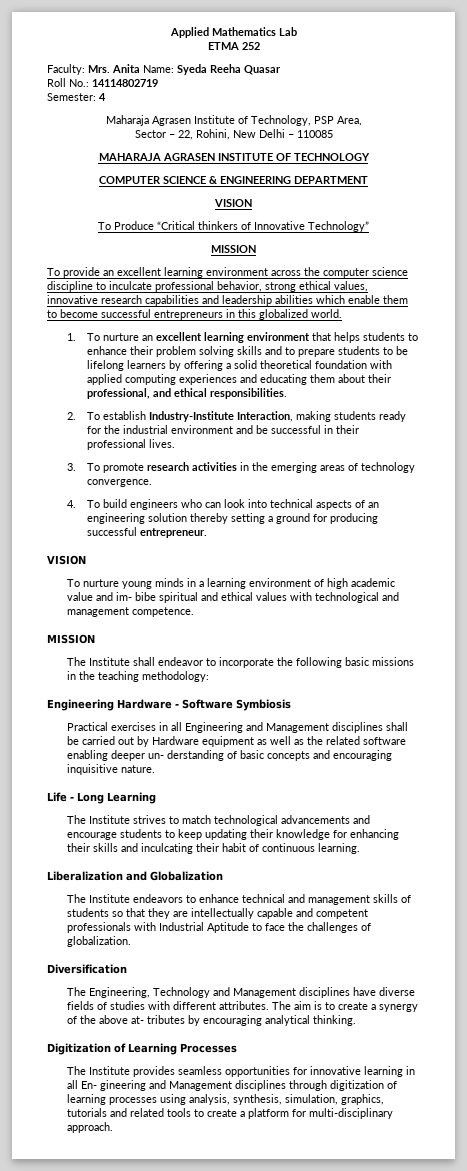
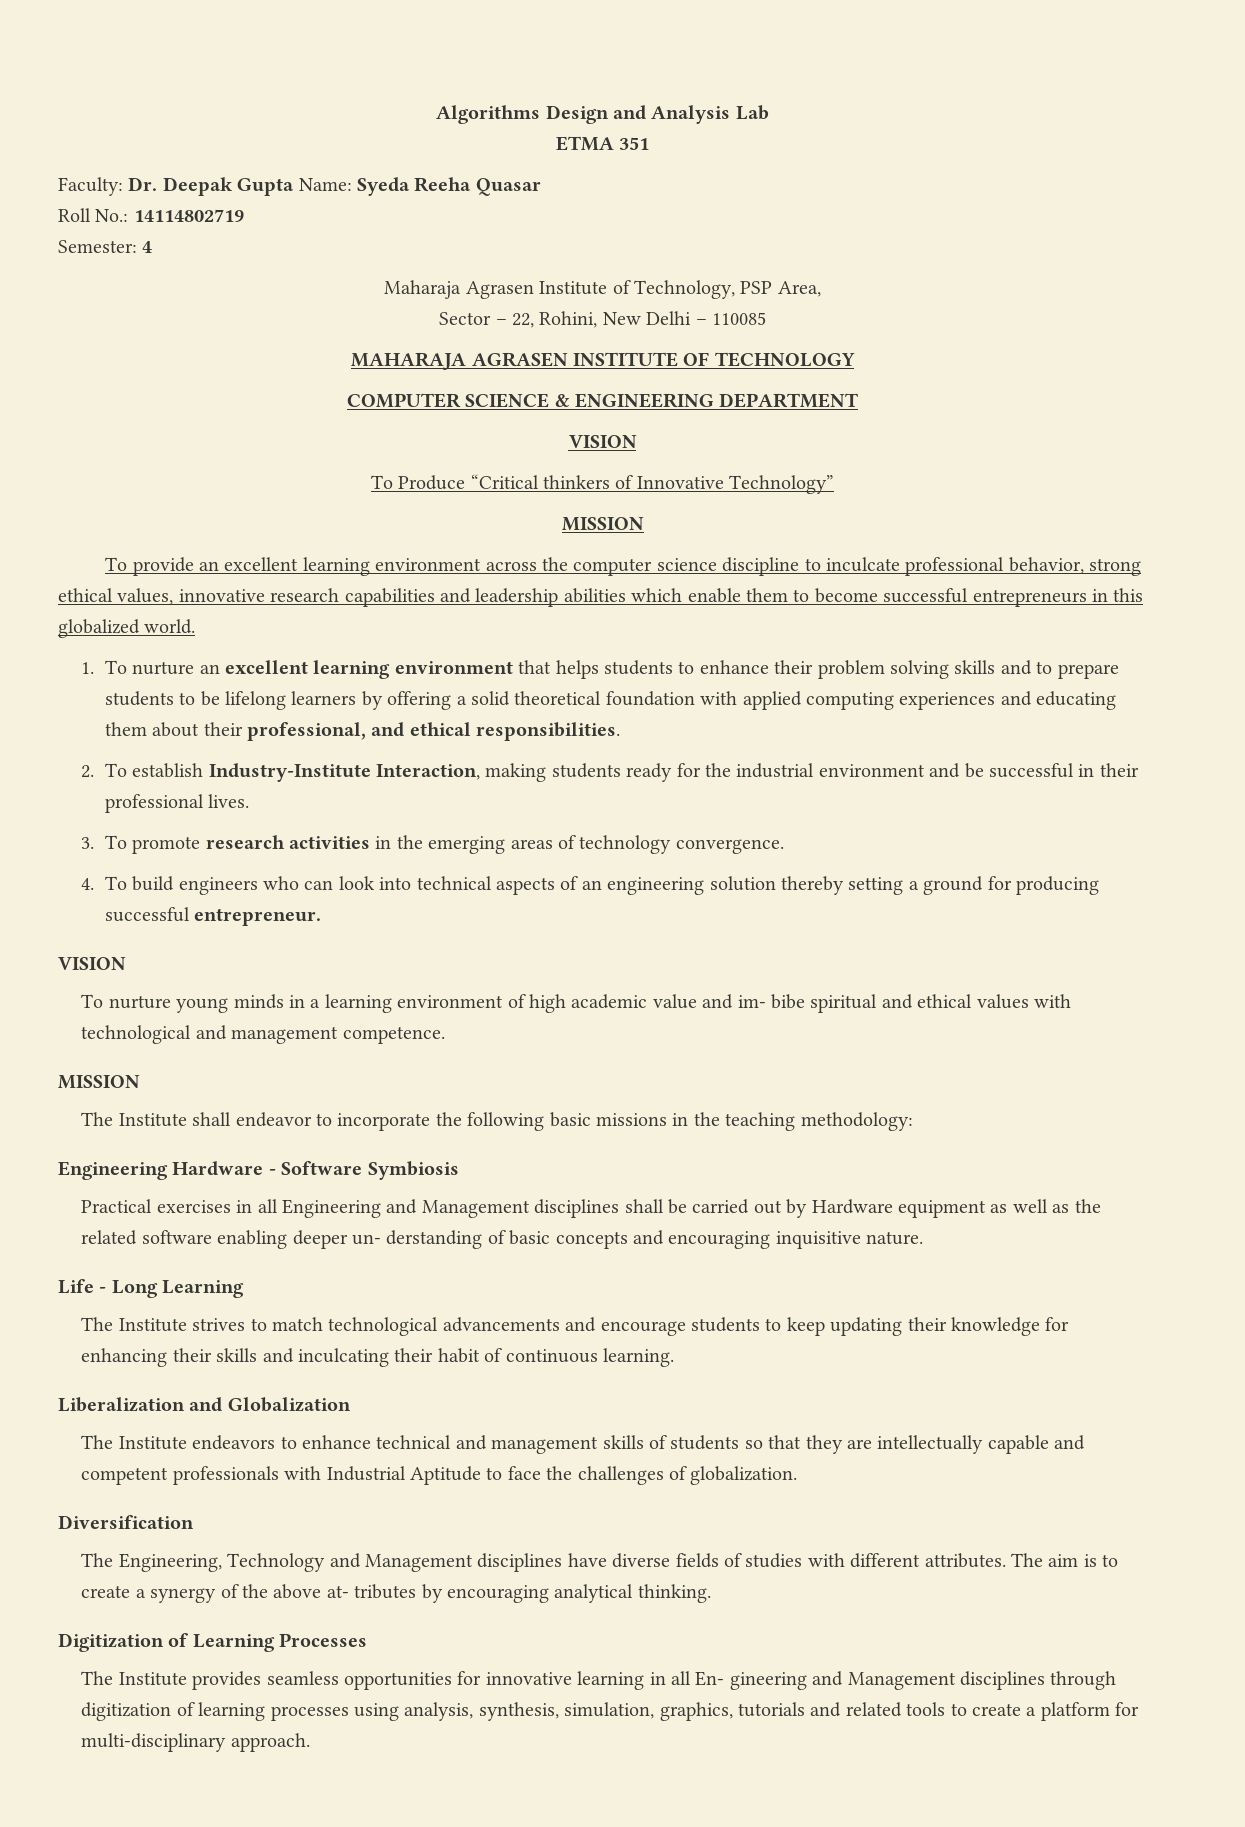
- Applied Mathematics Lab
+ Algorithms Design and Analysis Lab
- ETMA 252
+ ETMA 351
- Faculty: Mrs. Anita Name: Syeda Reeha Quasar
+ Faculty: Dr. Deepak Gupta Name: Syeda Reeha Quasar

